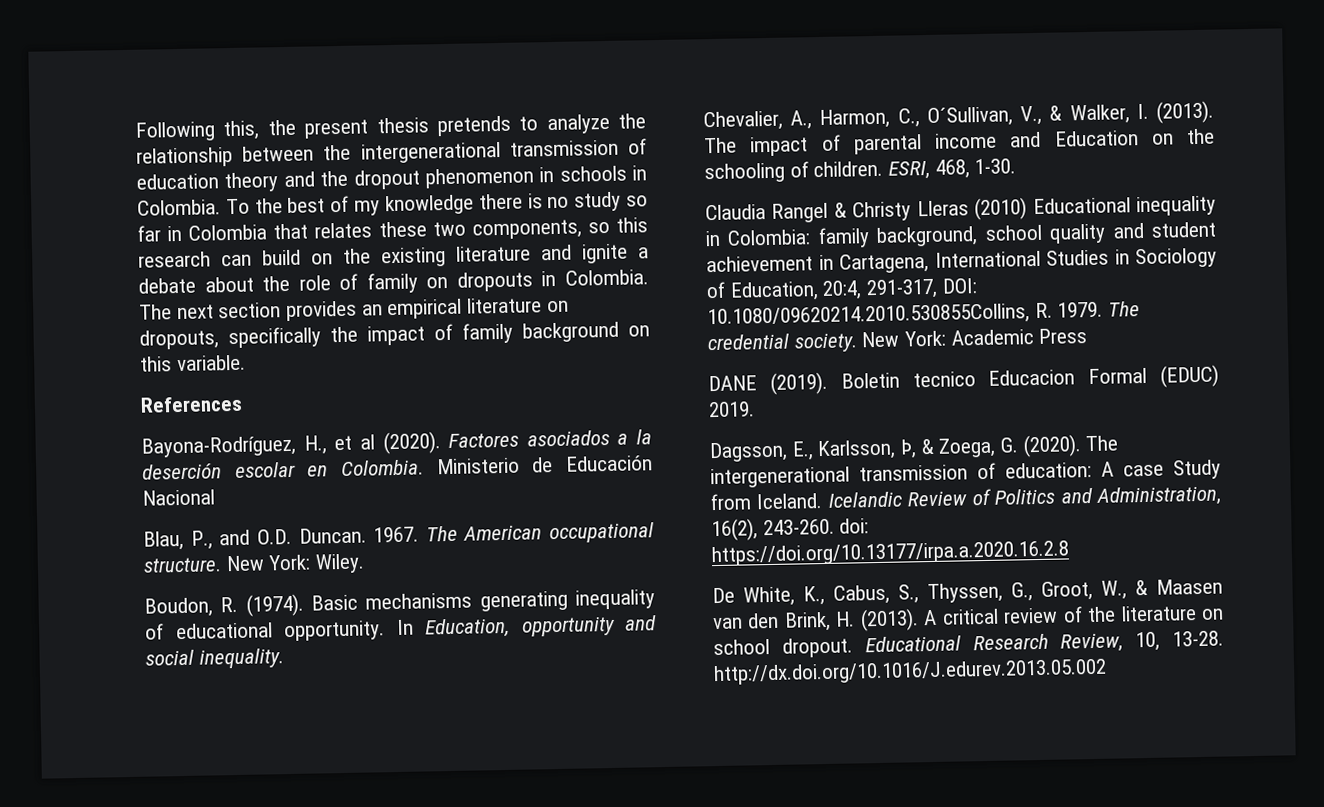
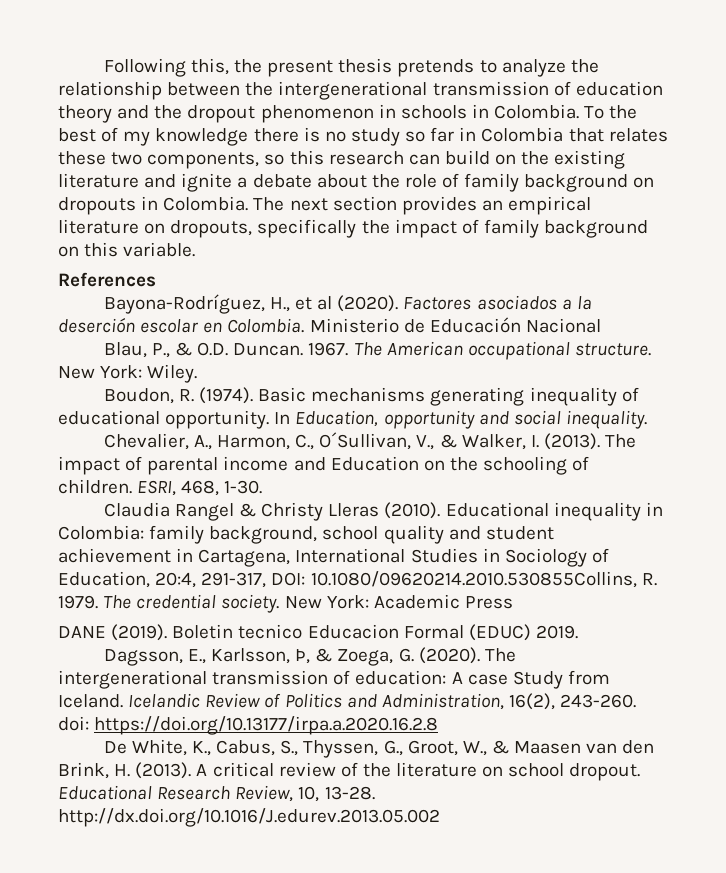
- To the best of my knowledge there is no study so far in Colombia that relates these two components, so this research can build on the existing literature and ignite a debate about the role of family on dropouts in Colombia.
+ To the best of my knowledge there is no study so far in Colombia that relates these two components, so this research can build on the existing literature and ignite a debate about the role of family background on dropouts in Colombia.
- Blau, P., and O.D. Duncan.
+ Blau, P., & O.D. Duncan.
- Claudia Rangel & Christy Lleras (2010) Educational inequality in Colombia: family background, school quality and student achievement in Cartagena, International Studies in Sociology of Education, 20:4, 291-317, DOI: 10.1080/09620214.2010.530855Collins, R. 1979.
+ Claudia Rangel & Christy Lleras (2010). Educational inequality in Colombia: family background, school quality and student achievement in Cartagena, International Studies in Sociology of Education, 20:4, 291-317, DOI: 10.1080/09620214.2010.530855Collins, R. 1979.

